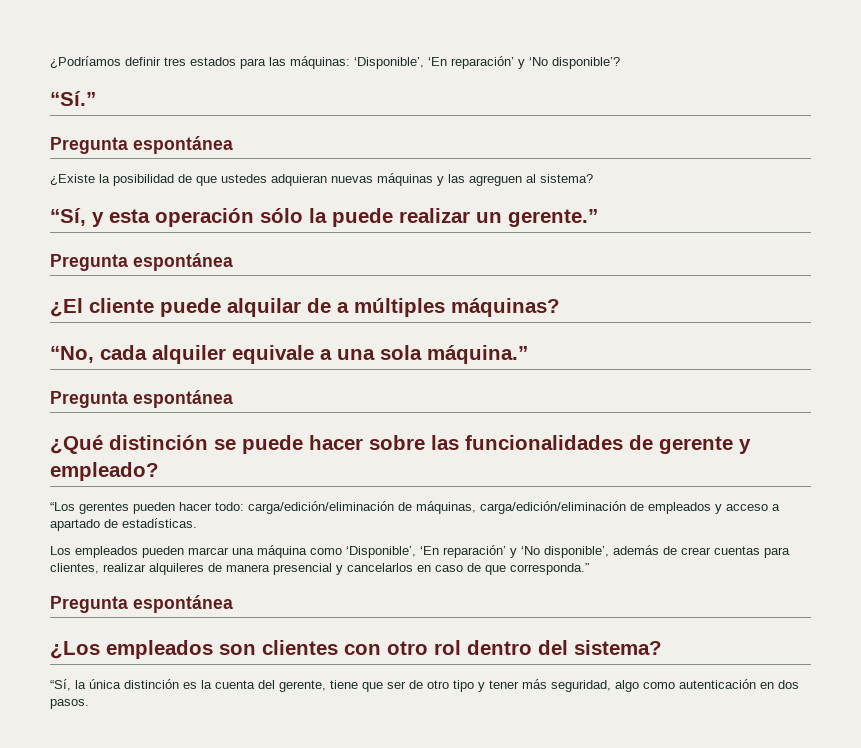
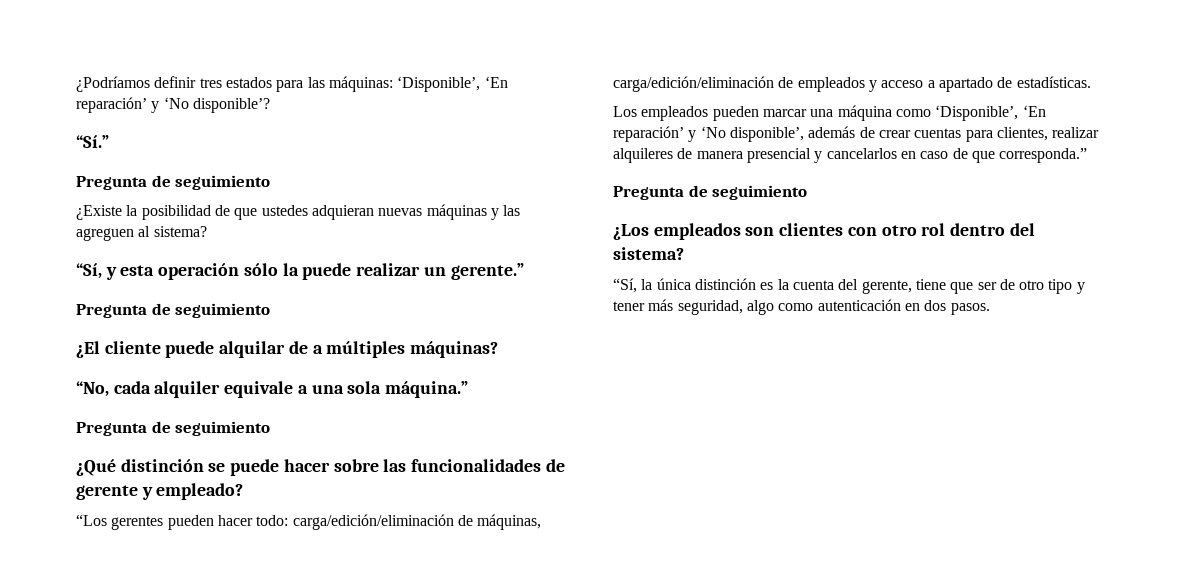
  “Sí.”
- Pregunta espontánea
+ Pregunta de seguimiento
  “Sí, y esta operación sólo la puede realizar un gerente.”
- Pregunta espontánea
+ Pregunta de seguimiento
  “No, cada alquiler equivale a una sola máquina.”
- Pregunta espontánea
+ Pregunta de seguimiento
  Los empleados pueden marcar una máquina como ‘Disponible’, ‘En reparación’ y ‘No disponible’, además de crear cuentas para clientes, realizar alquileres de manera presencial y cancelarlos en caso de que corresponda.”
- Pregunta espontánea
+ Pregunta de seguimiento

